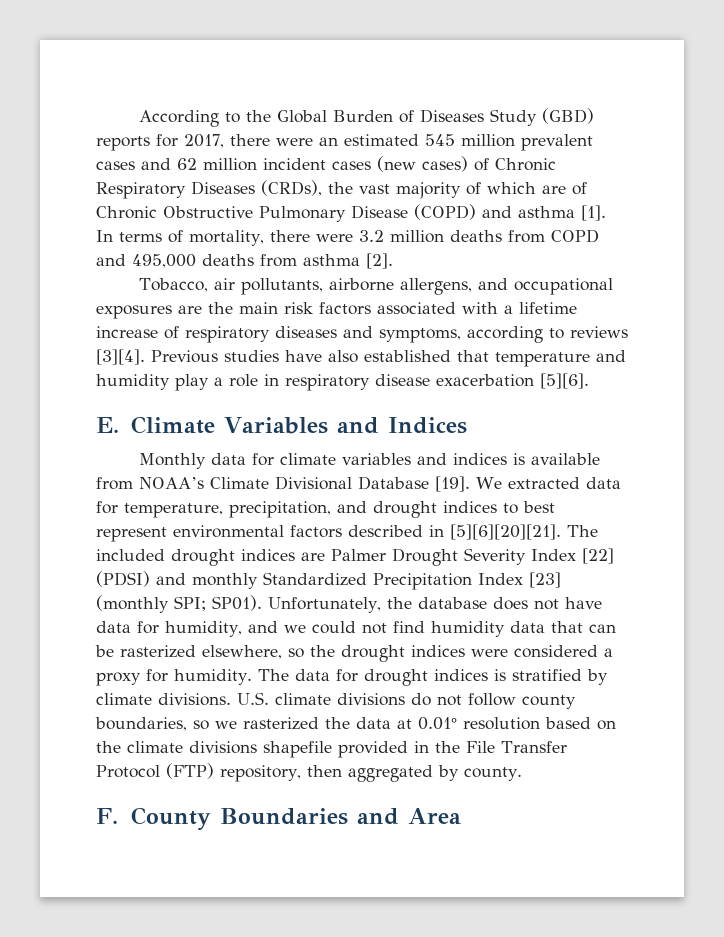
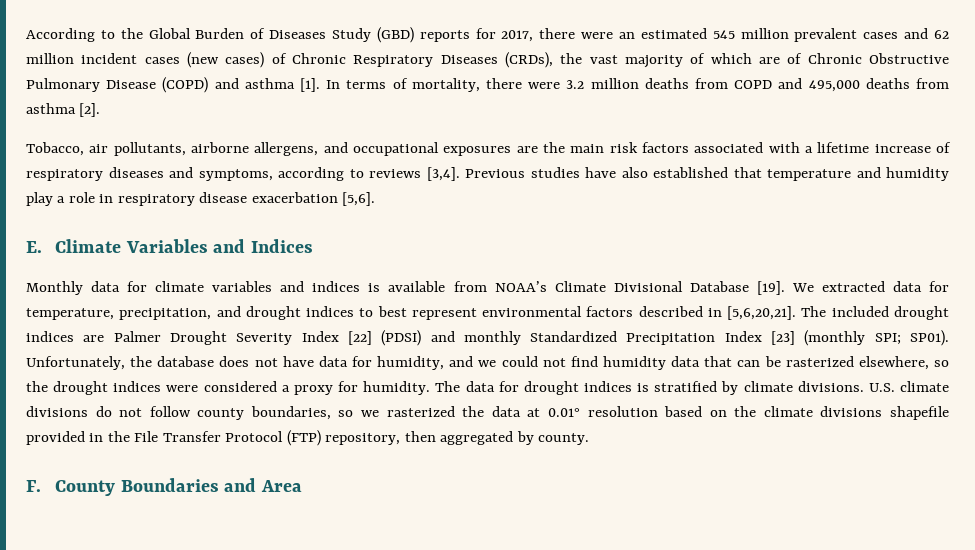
- Tobacco, air pollutants, airborne allergens, and occupational exposures are the main risk factors associated with a lifetime increase of respiratory diseases and symptoms, according to reviews [3][4].
+ Tobacco, air pollutants, airborne allergens, and occupational exposures are the main risk factors associated with a lifetime increase of respiratory diseases and symptoms, according to reviews [3,4].
- Previous studies have also established that temperature and humidity play a role in respiratory disease exacerbation [5][6].
+ Previous studies have also established that temperature and humidity play a role in respiratory disease exacerbation [5,6].
- We extracted data for temperature, precipitation, and drought indices to best represent environmental factors described in [5][6][20][21].
+ We extracted data for temperature, precipitation, and drought indices to best represent environmental factors described in [5,6,20,21].

